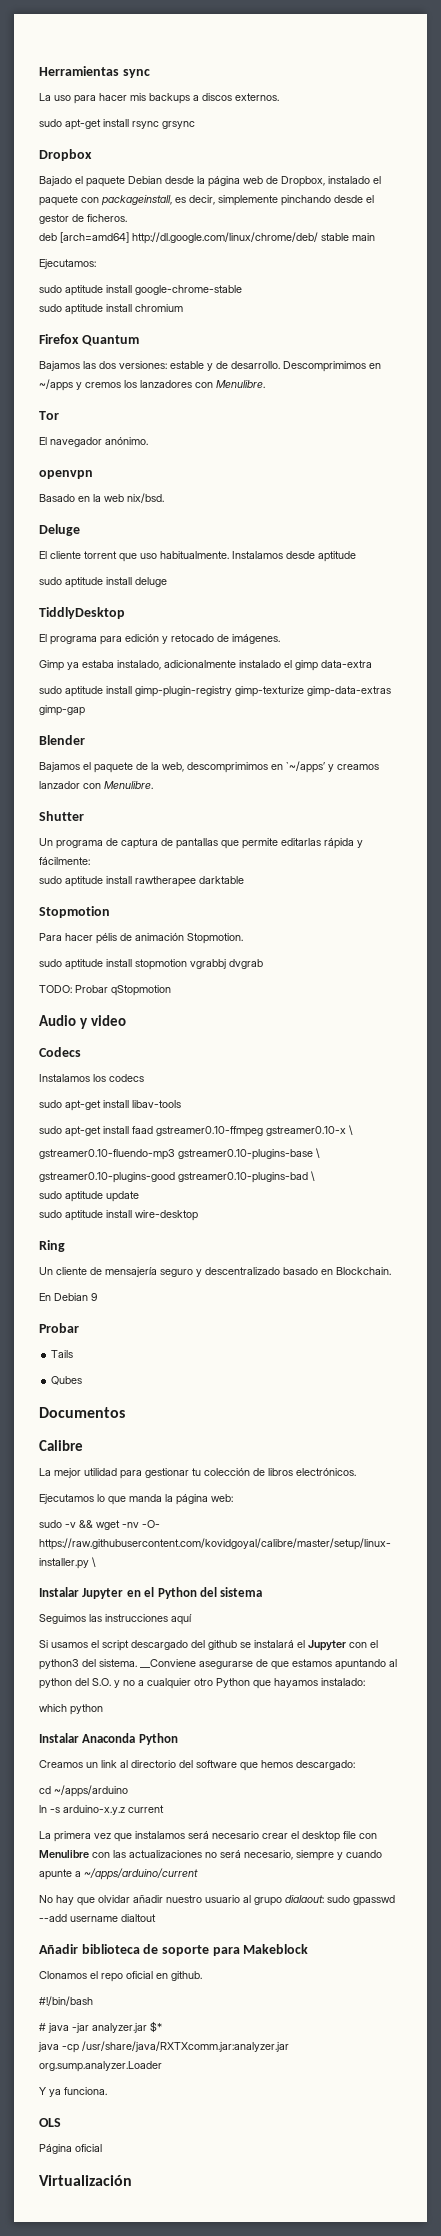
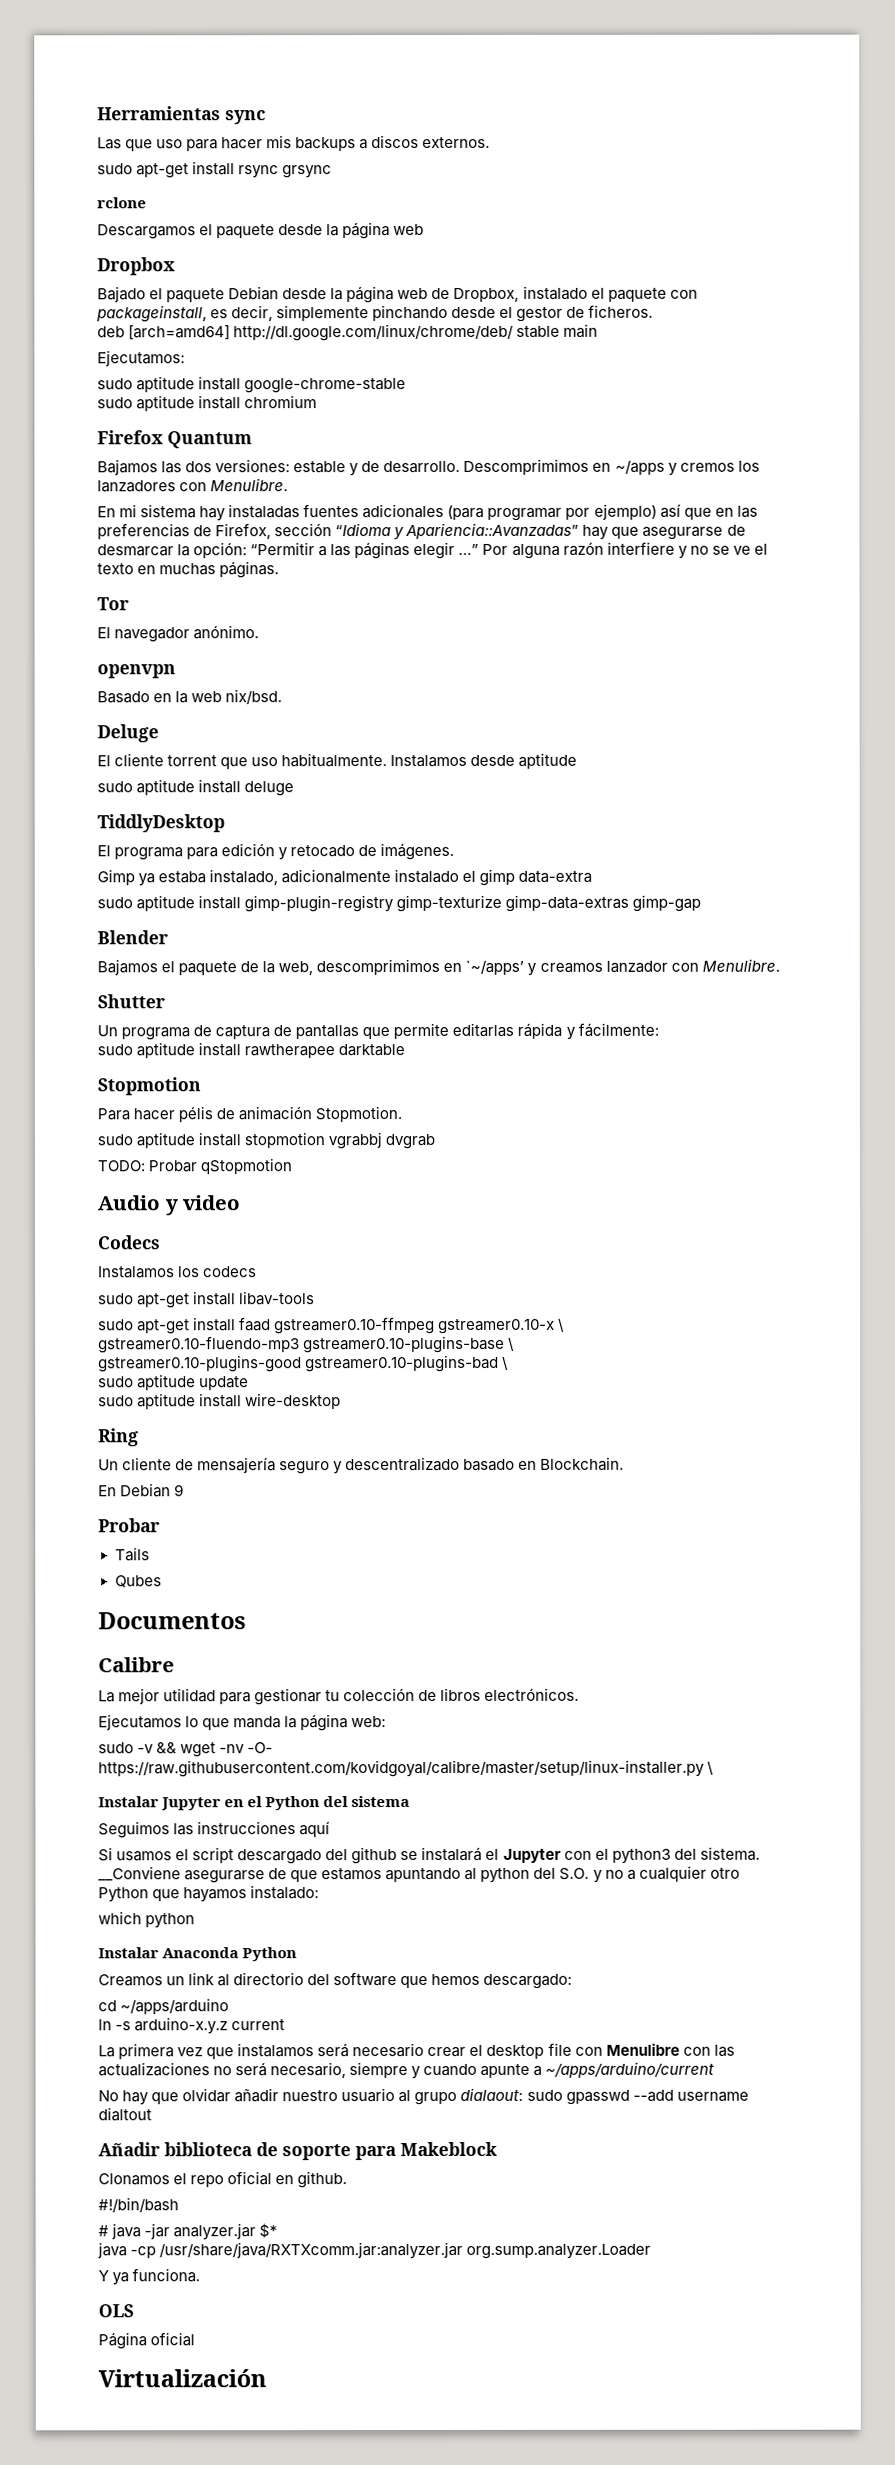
- La uso para hacer mis backups a discos externos.
+ Las que uso para hacer mis backups a discos externos.
+ rclone
+ Descargamos el paquete desde la página web
+ En mi sistema hay instaladas fuentes adicionales (para programar por ejemplo) así que en las preferencias de Firefox, sección “Idioma y Apariencia::Avanzadas” hay que asegurarse de desmarcar la opción: “Permitir a las páginas elegir …” Por alguna razón interfiere y no se ve el texto en muchas páginas.

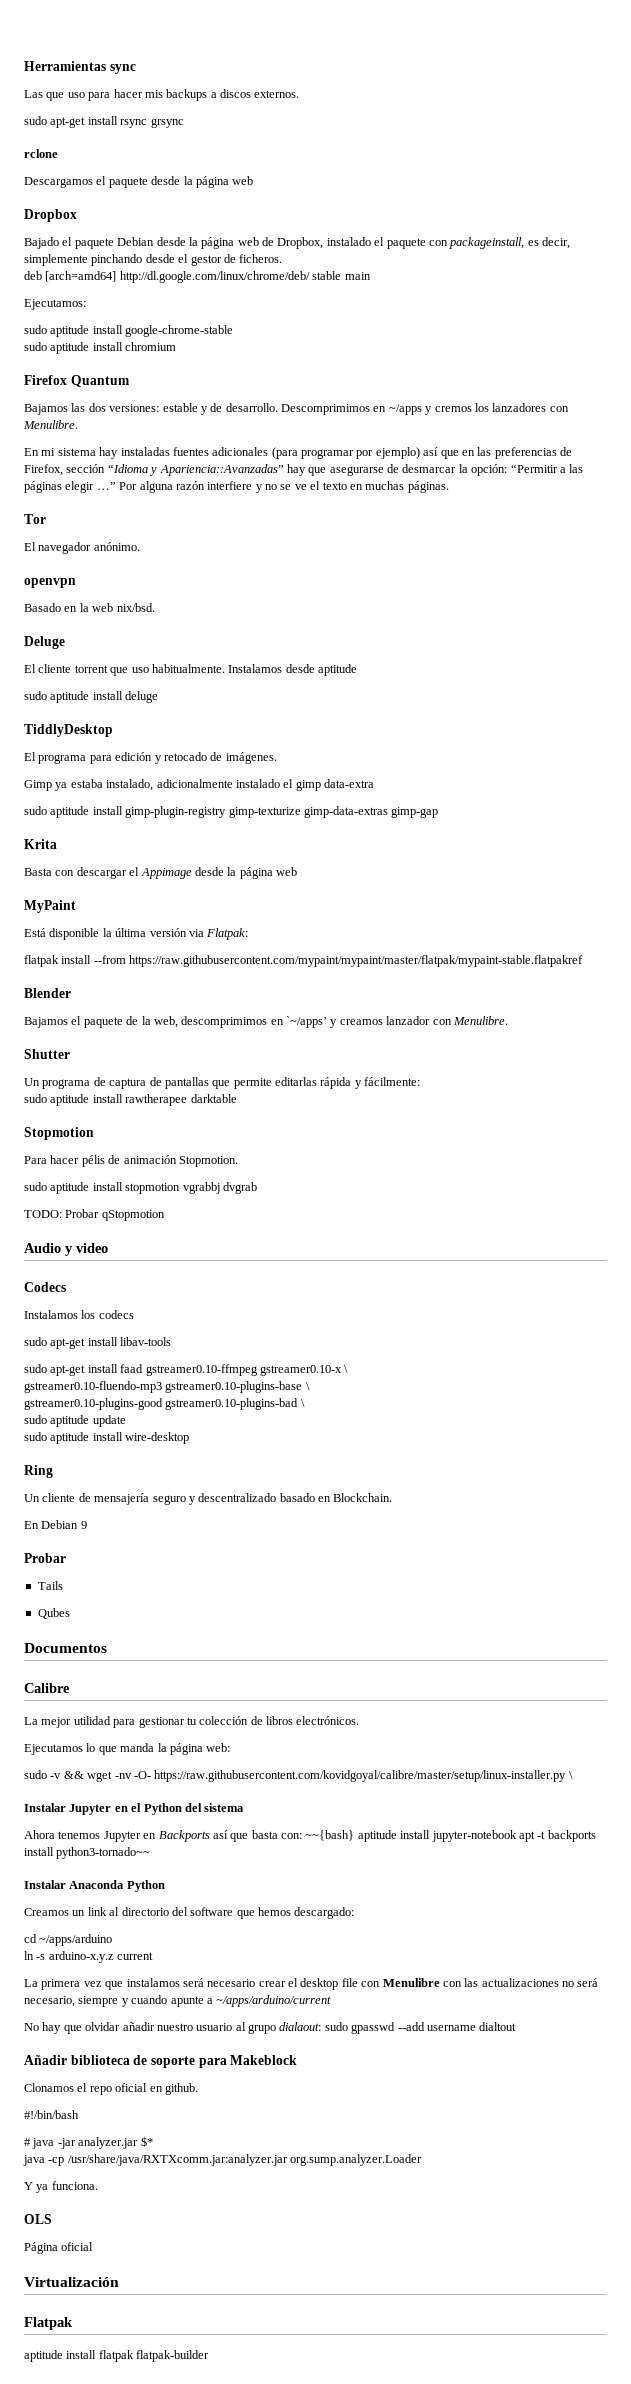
+ Krita
+ Basta con descargar el Appimage desde la página web
+ MyPaint
+ Está disponible la última versión via Flatpak:
+ flatpak install --from https://raw.githubusercontent.com/mypaint/mypaint/master/flatpak/mypaint-stable.flatpakref
- Seguimos las instrucciones aquí
- Si usamos el script descargado del github se instalará el Jupyter con el python3 del sistema. __Conviene asegurarse de que estamos apuntando al python del S.O. y no a cualquier otro Python que hayamos instalado:
- which python
+ Ahora tenemos Jupyter en Backports así que basta con: ~~{bash} aptitude install jupyter-notebook apt -t backports install python3-tornado~~
+ Flatpak
+ aptitude install flatpak flatpak-builder

